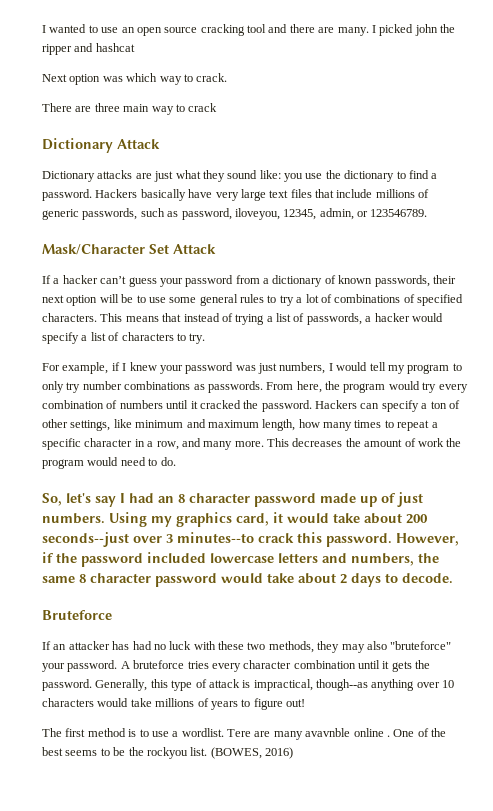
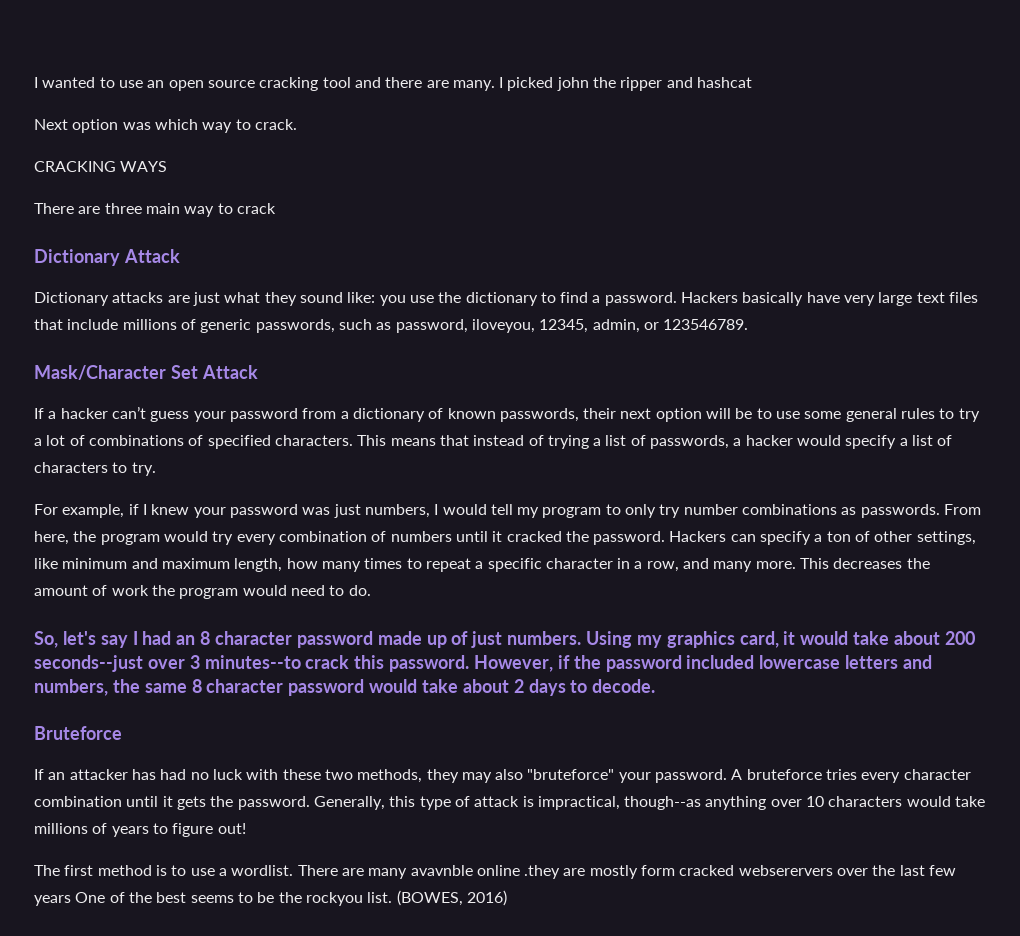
+ CRACKING WAYS
- Tere are many avavnble online . One of the best seems to be the rockyou list.
+ There are many avavnble online .they are mostly form cracked webserervers over the last few years One of the best seems to be the rockyou list.

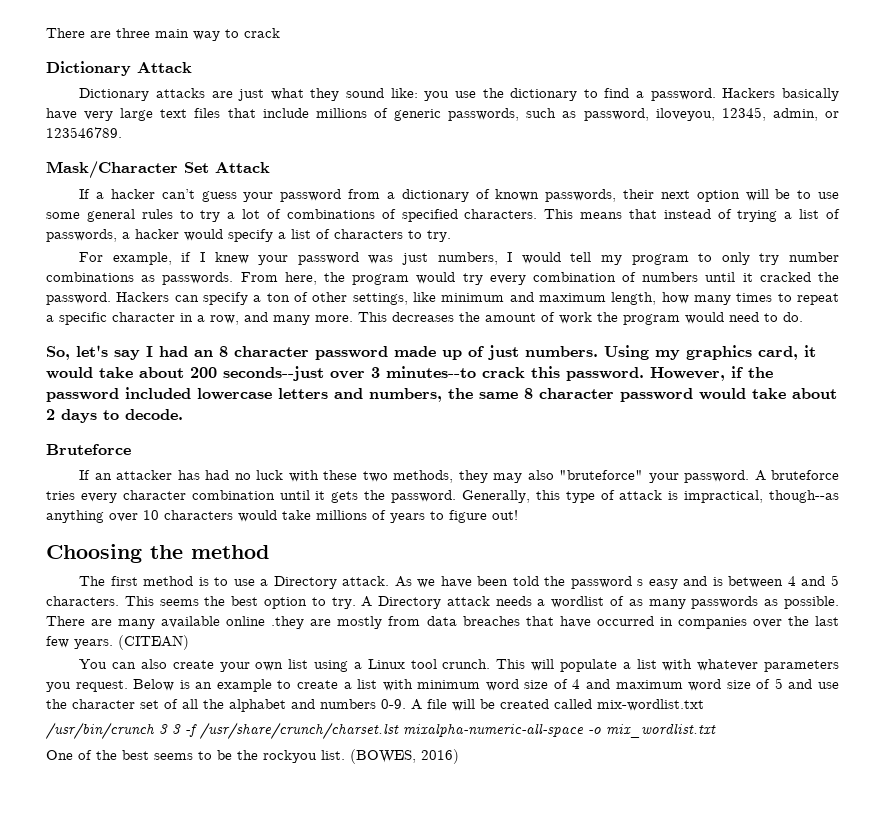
- I wanted to use an open source cracking tool and there are many. I picked john the ripper and hashcat
- Next option was which way to crack.
- CRACKING WAYS
+ Choosing the method
- The first method is to use a wordlist.
+ The first method is to use a Directory attack. As we have been told the password s easy and is between 4 and 5 characters. This seems the best option to try. A Directory attack needs a wordlist of as many passwords as possible.
- There are many avavnble online .they are mostly form cracked webserervers over the last few years One of the best seems to be the rockyou list.
+ There are many available online .they are mostly from data breaches that have occurred in companies over the last few years. (CITEAN)
+ You can also create your own list using a Linux tool crunch. This will populate a list with whatever parameters you request. Below is an example to create a list with minimum word size of 4 and maximum word size of 5 and use the character set of all the alphabet and numbers 0-9. A file will be created called mix-wordlist.txt
+ /usr/bin/crunch 3 3 -f /usr/share/crunch/charset.lst mixalpha-numeric-all-space -o mix_wordlist.txt
+ One of the best seems to be the rockyou list.

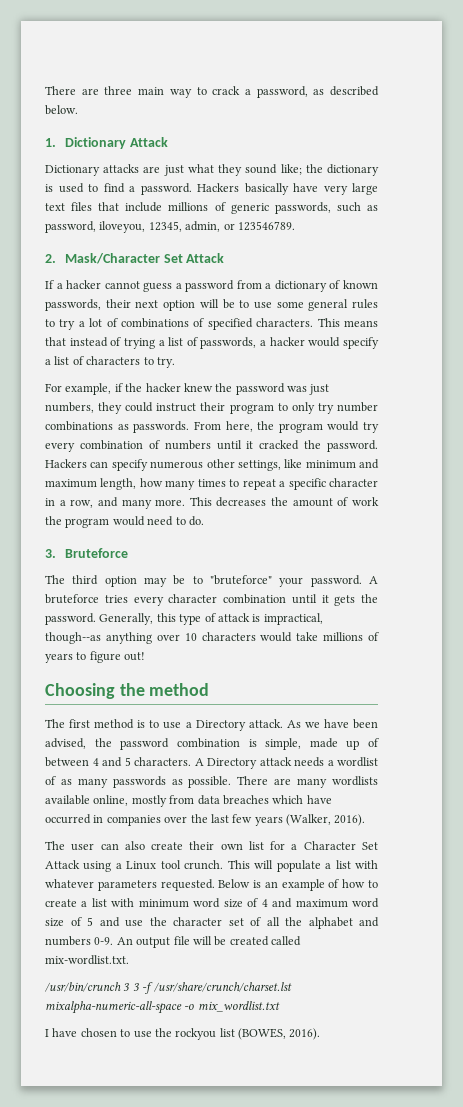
- There are three main way to crack
- Dictionary Attack
+ There are three main way to crack a password, as described below.
+ 1. Dictionary Attack
- Dictionary attacks are just what they sound like: you use the dictionary to find a password.
+ Dictionary attacks are just what they sound like; the dictionary is used to find a password.
- Mask/Character Set Attack
+ 2. Mask/Character Set Attack
- If a hacker can’t guess your password from a dictionary of known passwords, their next option will be to use some general rules to try a lot of combinations of specified characters.
+ If a hacker cannot guess a password from a dictionary of known passwords, their next option will be to use some general rules to try a lot of combinations of specified characters.
- For example, if I knew your password was just numbers, I would tell my program to only try number combinations as passwords.
+ For example, if the hacker knew the password was just numbers, they could instruct their program to only try number combinations as passwords.
- Hackers can specify a ton of other settings, like minimum and maximum length, how many times to repeat a specific character in a row, and many more.
+ Hackers can specify numerous other settings, like minimum and maximum length, how many times to repeat a specific character in a row, and many more.
- So, let's say I had an 8 character password made up of just numbers. Using my graphics card, it would take about 200 seconds--just over 3 minutes--to crack this password. However, if the password included lowercase letters and numbers, the same 8 character password would take about 2 days to decode.
- Bruteforce
- If an attacker has had no luck with these two methods, they may also "bruteforce" your password.
+ 3. Bruteforce
+ The third option may be to "bruteforce" your password.
- As we have been told the password s easy and is between 4 and 5 characters.
+ As we have been advised, the password combination is simple, made up of between 4 and 5 characters.
- This seems the best option to try.
- There are many available online .they are mostly from data breaches that have occurred in companies over the last few years. (CITEAN)
- You can also create your own list using a Linux tool crunch.
+ There are many wordlists available online, mostly from data breaches which have occurred in companies over the last few years (Walker, 2016).
+ The user can also create their own list for a Character Set Attack using a Linux tool crunch.
- This will populate a list with whatever parameters you request.
+ This will populate a list with whatever parameters requested.
- Below is an example to create a list with minimum word size of 4 and maximum word size of 5 and use the character set of all the alphabet and numbers 0-9.
+ Below is an example of how to create a list with minimum word size of 4 and maximum word size of 5 and use the character set of all the alphabet and numbers 0-9.
- A file will be created called mix-wordlist.txt
+ An output file will be created called mix-wordlist.txt.
- One of the best seems to be the rockyou list. (BOWES, 2016)
+ I have chosen to use the rockyou list (BOWES, 2016).

